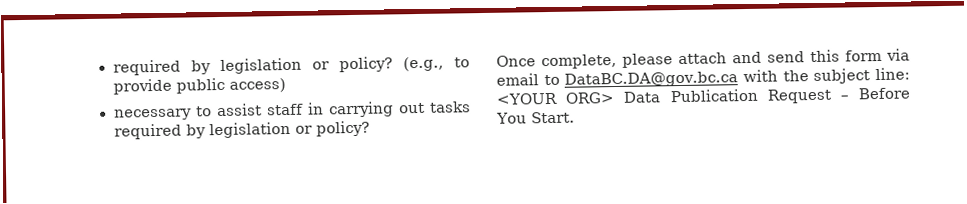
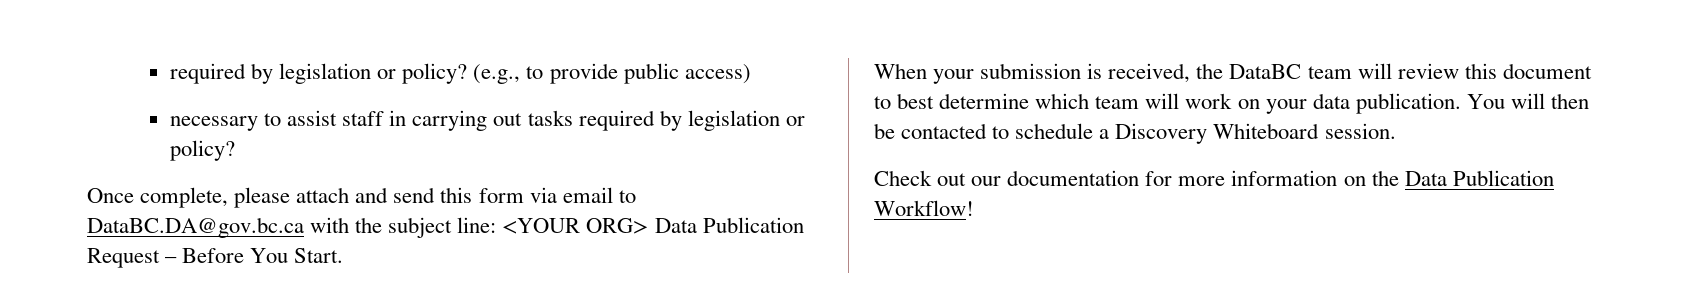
+ When your submission is received, the DataBC team will review this document to best determine which team will work on your data publication. You will then be contacted to schedule a Discovery Whiteboard session.
+ Check out our documentation for more information on the Data Publication Workflow!

